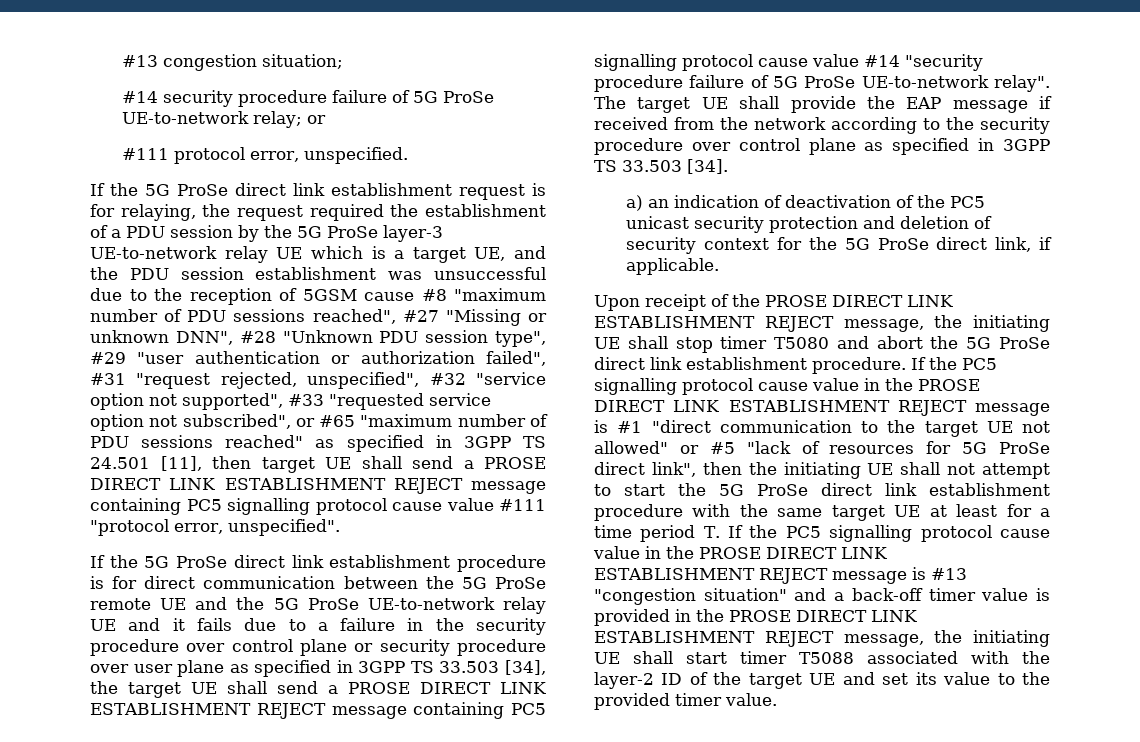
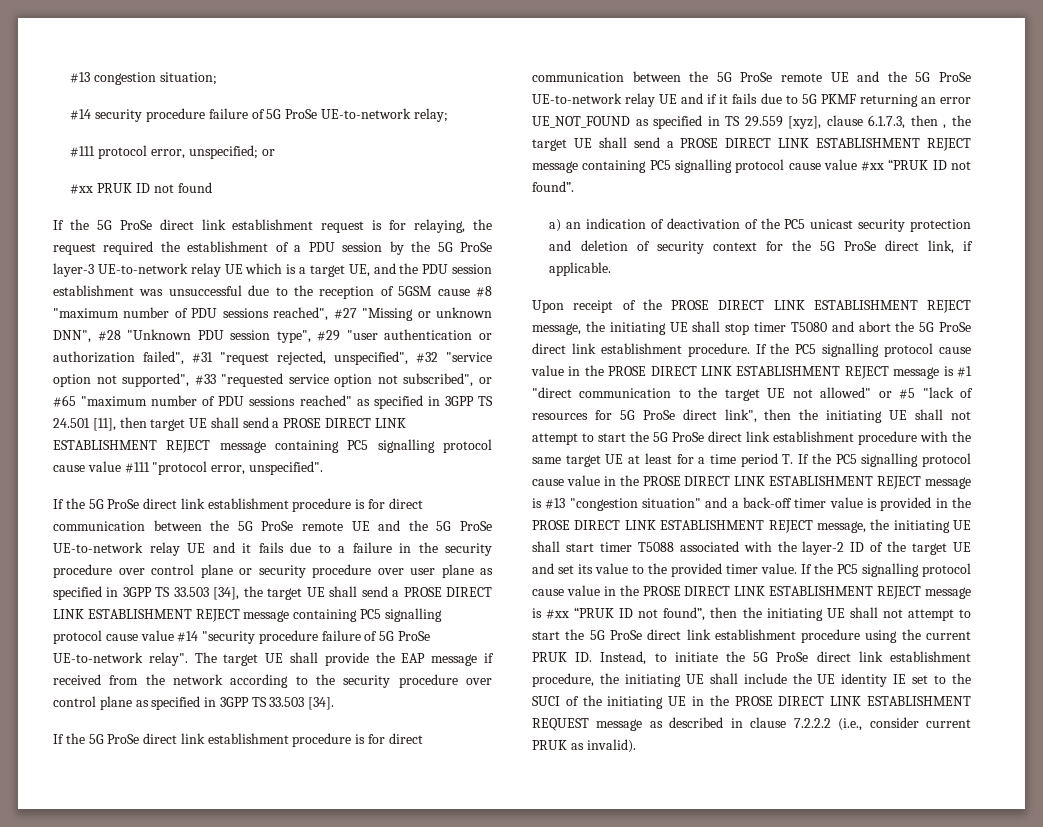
- #14 security procedure failure of 5G ProSe UE-to-network relay; or
+ #14 security procedure failure of 5G ProSe UE-to-network relay;
- #111 protocol error, unspecified.
+ #111 protocol error, unspecified; or
+ #xx PRUK ID not found
+ If the 5G ProSe direct link establishment procedure is for direct communication between the 5G ProSe remote UE and the 5G ProSe UE-to-network relay UE and if it fails due to 5G PKMF returning an error UE_NOT_FOUND as specified in TS 29.559 [xyz], clause 6.1.7.3, then , the target UE shall send a PROSE DIRECT LINK ESTABLISHMENT REJECT message containing PC5 signalling protocol cause value #xx “PRUK ID not found”.
+ If the PC5 signalling protocol cause value in the PROSE DIRECT LINK ESTABLISHMENT REJECT message is #xx “PRUK ID not found”, then the initiating UE shall not attempt to start the 5G ProSe direct link establishment procedure using the current PRUK ID. Instead, to initiate the 5G ProSe direct link establishment procedure, the initiating UE shall include the UE identity IE set to the SUCI of the initiating UE in the PROSE DIRECT LINK ESTABLISHMENT REQUEST message as described in clause 7.2.2.2 (i.e., consider current PRUK as invalid).

